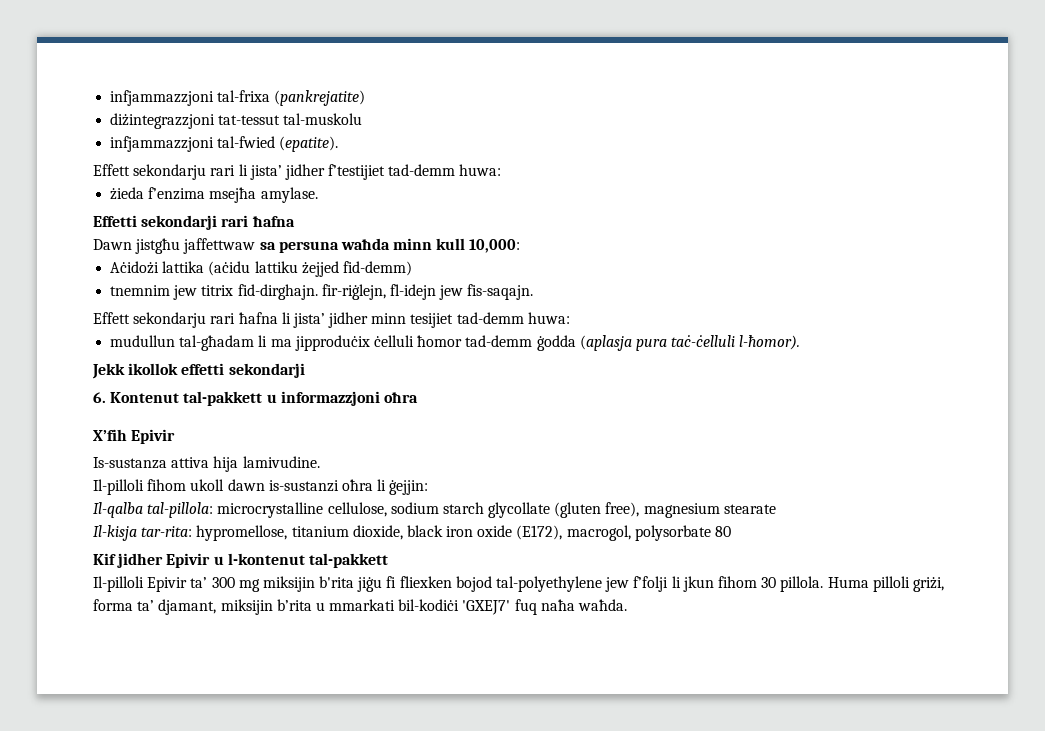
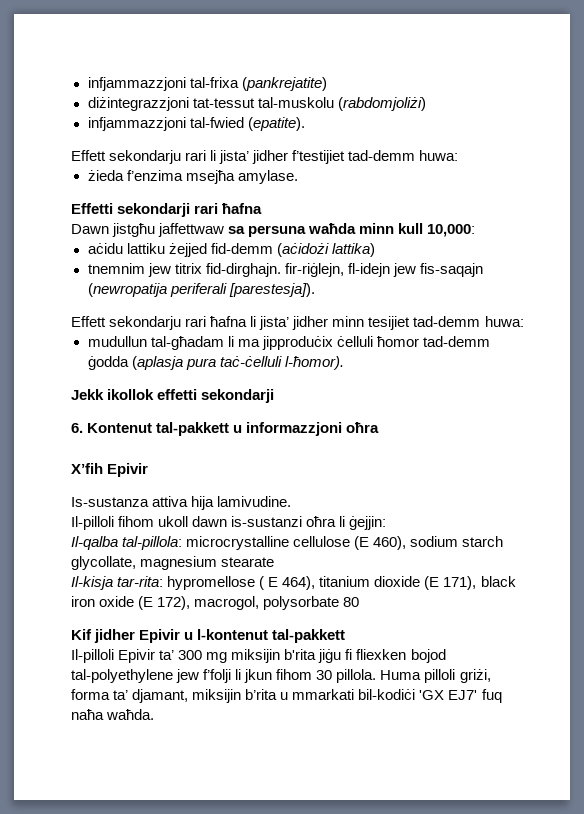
- diżintegrazzjoni tat-tessut tal-muskolu
+ diżintegrazzjoni tat-tessut tal-muskolu (rabdomjoliżi)
- Aċidożi lattika (aċidu lattiku żejjed fid-demm)
+ aċidu lattiku żejjed fid-demm (aċidożi lattika)
- tnemnim jew titrix fid-dirghajn. fir-riġlejn, fl-idejn jew fis-saqajn.
+ tnemnim jew titrix fid-dirghajn. fir-riġlejn, fl-idejn jew fis-saqajn (newropatija periferali [parestesja]).
- Il-qalba tal-pillola: microcrystalline cellulose, sodium starch glycollate (gluten free), magnesium stearate
- Il-kisja tar-rita: hypromellose, titanium dioxide, black iron oxide (E172), macrogol, polysorbate 80
+ Il-qalba tal-pillola: microcrystalline cellulose (E 460), sodium starch glycollate, magnesium stearate
+ Il-kisja tar-rita: hypromellose ( E 464), titanium dioxide (E 171), black iron oxide (E 172), macrogol, polysorbate 80
- Huma pilloli griżi, forma ta’ djamant, miksijin b’rita u mmarkati bil-kodiċi 'GXEJ7' fuq naħa waħda.
+ Huma pilloli griżi, forma ta’ djamant, miksijin b’rita u mmarkati bil-kodiċi 'GX EJ7' fuq naħa waħda.

